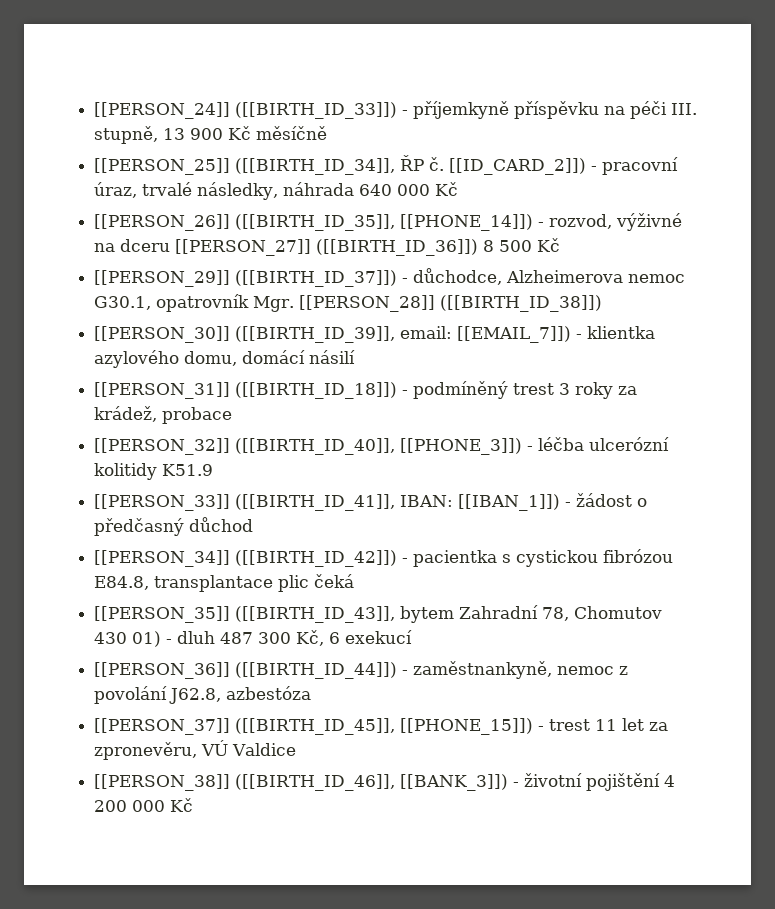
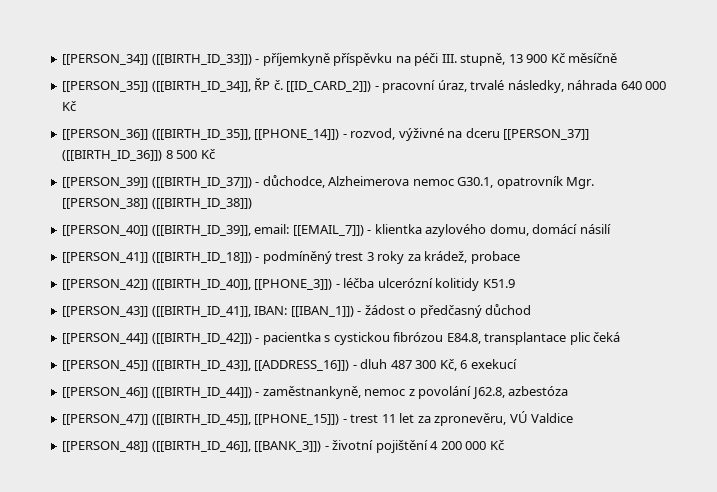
- [[PERSON_24]] ([[BIRTH_ID_33]]) - příjemkyně příspěvku na péči III. stupně, 13 900 Kč měsíčně
+ [[PERSON_34]] ([[BIRTH_ID_33]]) - příjemkyně příspěvku na péči III. stupně, 13 900 Kč měsíčně
- [[PERSON_25]] ([[BIRTH_ID_34]], ŘP č.
+ [[PERSON_35]] ([[BIRTH_ID_34]], ŘP č.
- [[PERSON_26]] ([[BIRTH_ID_35]], [[PHONE_14]]) - rozvod, výživné na dceru [[PERSON_27]] ([[BIRTH_ID_36]]) 8 500 Kč
+ [[PERSON_36]] ([[BIRTH_ID_35]], [[PHONE_14]]) - rozvod, výživné na dceru [[PERSON_37]] ([[BIRTH_ID_36]]) 8 500 Kč
- [[PERSON_29]] ([[BIRTH_ID_37]]) - důchodce, Alzheimerova nemoc G30.1, opatrovník Mgr. [[PERSON_28]] ([[BIRTH_ID_38]])
+ [[PERSON_39]] ([[BIRTH_ID_37]]) - důchodce, Alzheimerova nemoc G30.1, opatrovník Mgr. [[PERSON_38]] ([[BIRTH_ID_38]])
- [[PERSON_30]] ([[BIRTH_ID_39]], email: [[EMAIL_7]]) - klientka azylového domu, domácí násilí
+ [[PERSON_40]] ([[BIRTH_ID_39]], email: [[EMAIL_7]]) - klientka azylového domu, domácí násilí
- [[PERSON_31]] ([[BIRTH_ID_18]]) - podmíněný trest 3 roky za krádež, probace
+ [[PERSON_41]] ([[BIRTH_ID_18]]) - podmíněný trest 3 roky za krádež, probace
- [[PERSON_32]] ([[BIRTH_ID_40]], [[PHONE_3]]) - léčba ulcerózní kolitidy K51.9
+ [[PERSON_42]] ([[BIRTH_ID_40]], [[PHONE_3]]) - léčba ulcerózní kolitidy K51.9
- [[PERSON_33]] ([[BIRTH_ID_41]], IBAN: [[IBAN_1]]) - žádost o předčasný důchod
+ [[PERSON_43]] ([[BIRTH_ID_41]], IBAN: [[IBAN_1]]) - žádost o předčasný důchod
- [[PERSON_34]] ([[BIRTH_ID_42]]) - pacientka s cystickou fibrózou E84.8, transplantace plic čeká
+ [[PERSON_44]] ([[BIRTH_ID_42]]) - pacientka s cystickou fibrózou E84.8, transplantace plic čeká
- [[PERSON_35]] ([[BIRTH_ID_43]], bytem Zahradní 78, Chomutov 430 01) - dluh 487 300 Kč, 6 exekucí
+ [[PERSON_45]] ([[BIRTH_ID_43]], [[ADDRESS_16]]) - dluh 487 300 Kč, 6 exekucí
- [[PERSON_36]] ([[BIRTH_ID_44]]) - zaměstnankyně, nemoc z povolání J62.8, azbestóza
+ [[PERSON_46]] ([[BIRTH_ID_44]]) - zaměstnankyně, nemoc z povolání J62.8, azbestóza
- [[PERSON_37]] ([[BIRTH_ID_45]], [[PHONE_15]]) - trest 11 let za zpronevěru, VÚ Valdice
+ [[PERSON_47]] ([[BIRTH_ID_45]], [[PHONE_15]]) - trest 11 let za zpronevěru, VÚ Valdice
- [[PERSON_38]] ([[BIRTH_ID_46]], [[BANK_3]]) - životní pojištění 4 200 000 Kč
+ [[PERSON_48]] ([[BIRTH_ID_46]], [[BANK_3]]) - životní pojištění 4 200 000 Kč

